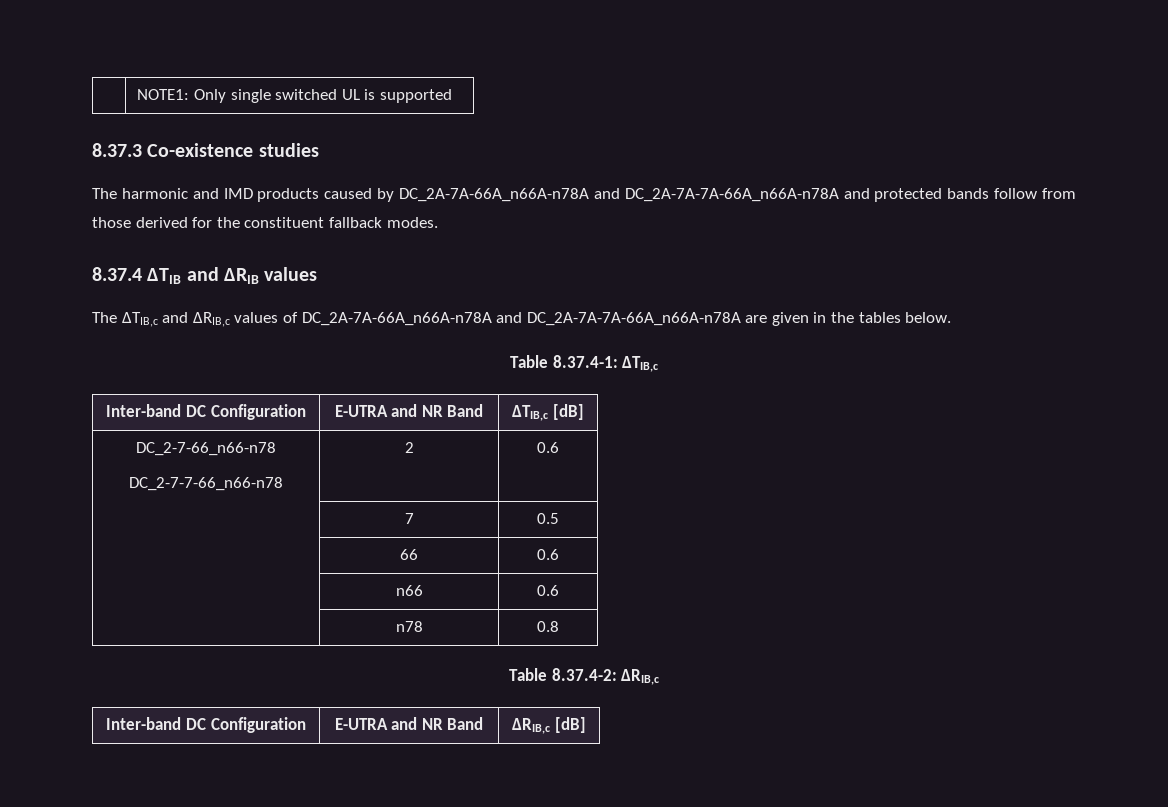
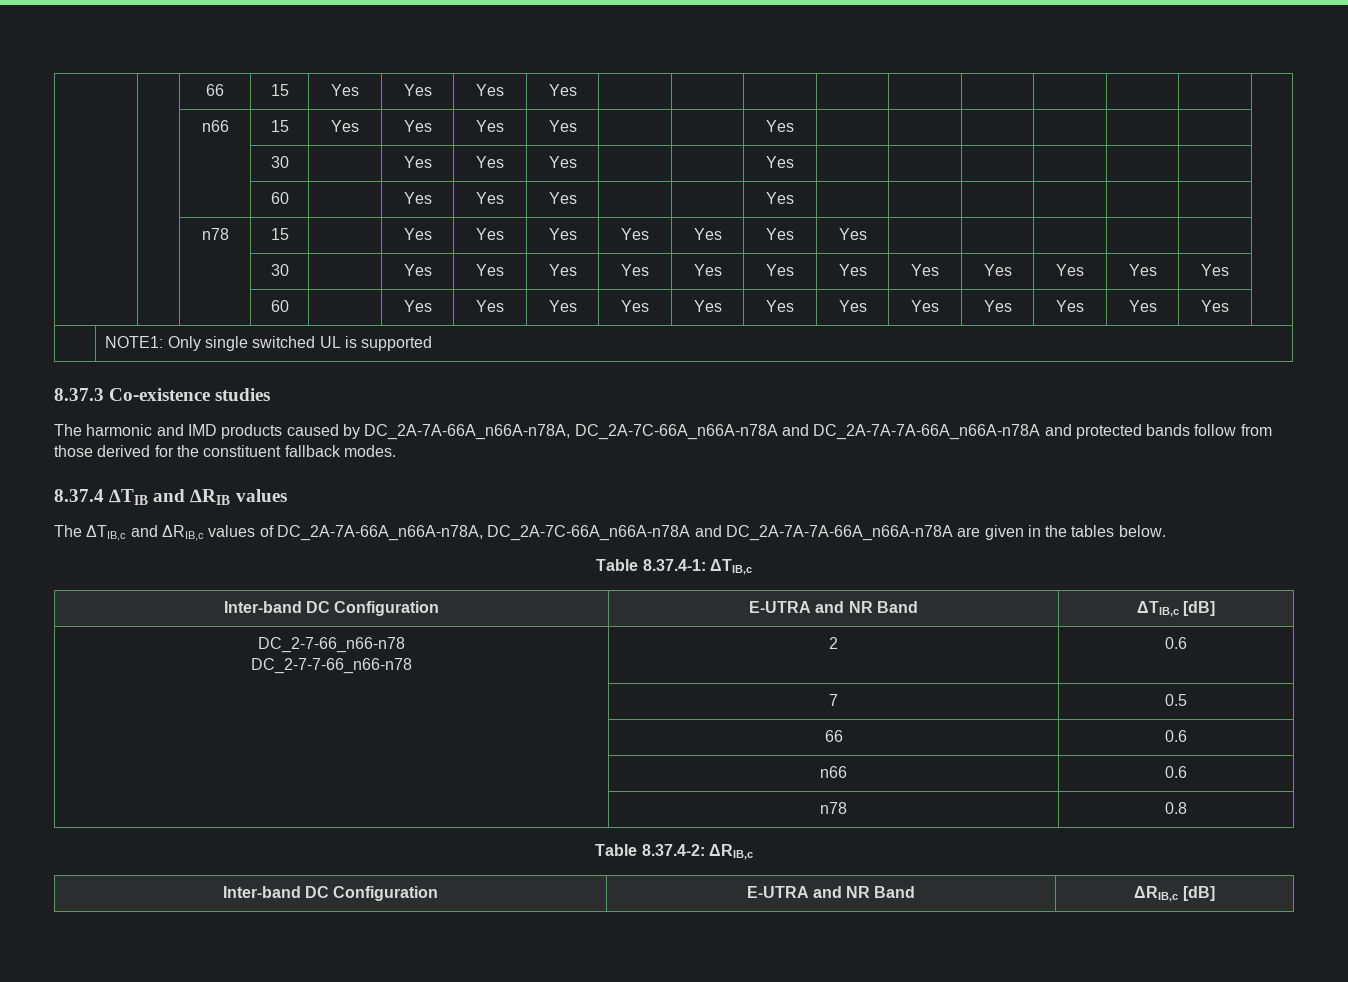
+ | | 66 | 15 | Yes | Yes | Yes | Yes | | | | | | | | | |
+ | | n66 | 15 | Yes | Yes | Yes | Yes | | | Yes | | | | | | |
+ | | | 30 | | Yes | Yes | Yes | | | Yes | | | | | | |
+ | | | 60 | | Yes | Yes | Yes | | | Yes | | | | | | |
+ | | n78 | 15 | | Yes | Yes | Yes | Yes | Yes | Yes | Yes | | | | | |
+ | | | 30 | | Yes | Yes | Yes | Yes | Yes | Yes | Yes | Yes | Yes | Yes | Yes | Yes |
+ | | | 60 | | Yes | Yes | Yes | Yes | Yes | Yes | Yes | Yes | Yes | Yes | Yes | Yes |
- The harmonic and IMD products caused by DC_2A-7A-66A_n66A-n78A and DC_2A-7A-7A-66A_n66A-n78A and protected bands follow from those derived for the constituent fallback modes.
+ The harmonic and IMD products caused by DC_2A-7A-66A_n66A-n78A, DC_2A-7C-66A_n66A-n78A and DC_2A-7A-7A-66A_n66A-n78A and protected bands follow from those derived for the constituent fallback modes.
- The ΔTIB,c and ΔRIB,c values of DC_2A-7A-66A_n66A-n78A and DC_2A-7A-7A-66A_n66A-n78A are given in the tables below.
+ The ΔTIB,c and ΔRIB,c values of DC_2A-7A-66A_n66A-n78A, DC_2A-7C-66A_n66A-n78A and DC_2A-7A-7A-66A_n66A-n78A are given in the tables below.

